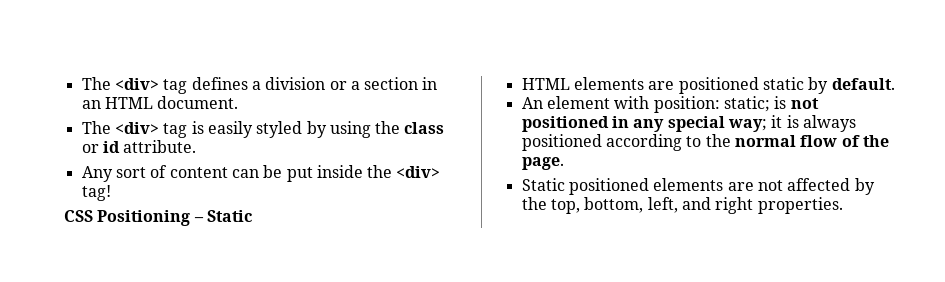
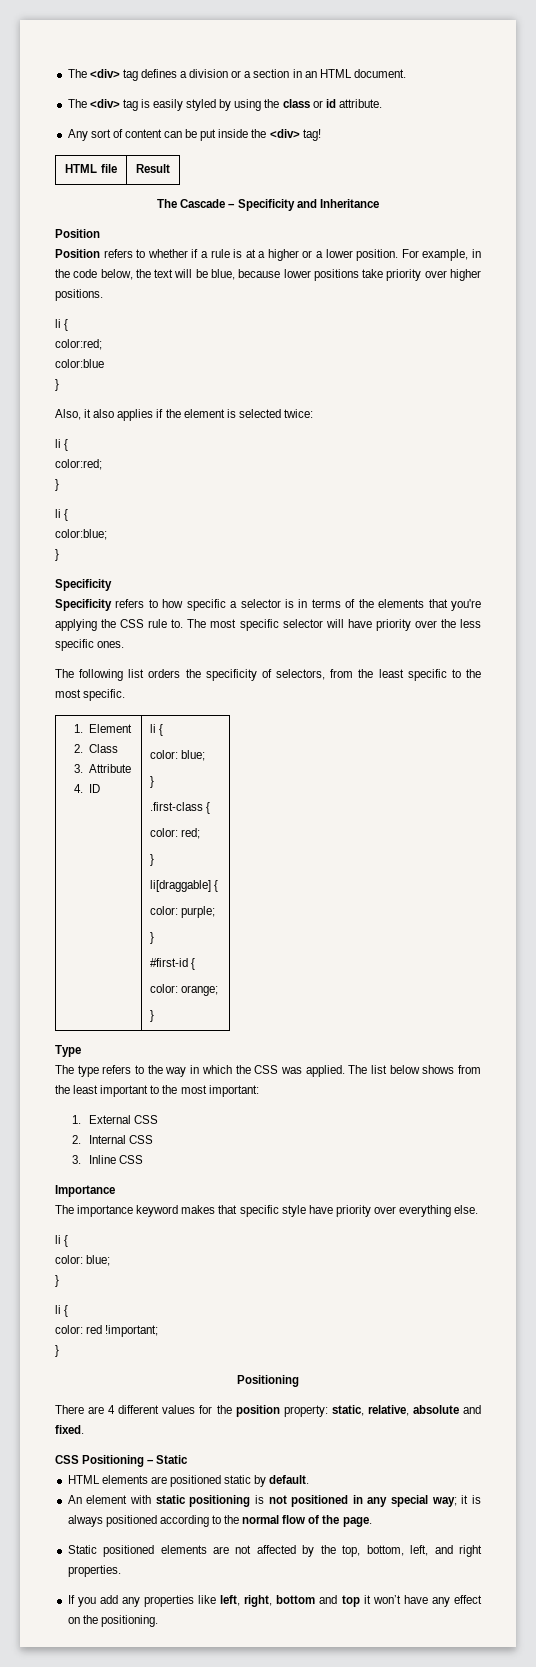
+ HTML file | Result
+ The Cascade – Specificity and Inheritance
+ Position
+ Position refers to whether if a rule is at a higher or a lower position. For example, in the code below, the text will be blue, because lower positions take priority over higher positions.
+ li {
+ color:red;
+ color:blue
+ }
+ Also, it also applies if the element is selected twice:
+ li {
+ color:red;
+ }
+ li {
+ color:blue;
+ }
+ Specificity
+ Specificity refers to how specific a selector is in terms of the elements that you're applying the CSS rule to. The most specific selector will have priority over the less specific ones.
+ The following list orders the specificity of selectors, from the least specific to the most specific.
+ 1. Element
+ 2. Class
+ 3. Attribute
+ 4. ID | li {
+ color: blue;
+ }
+ .first-class {
+ color: red;
+ }
+ li[draggable] {
+ color: purple;
+ }
+ #first-id {
+ color: orange;
+ }
+ Type
+ The type refers to the way in which the CSS was applied. The list below shows from the least important to the most important:
+ 1. External CSS
+ 2. Internal CSS
+ 3. Inline CSS
+ Importance
+ The importance keyword makes that specific style have priority over everything else.
+ li {
+ color: blue;
+ }
+ li {
+ color: red !important;
+ }
+ Positioning
+ There are 4 different values for the position property: static, relative, absolute and fixed.
- An element with position: static; is not positioned in any special way; it is always positioned according to the normal flow of the page.
+ An element with static positioning is not positioned in any special way; it is always positioned according to the normal flow of the page.
+ If you add any properties like left, right, bottom and top it won’t have any effect on the positioning.

